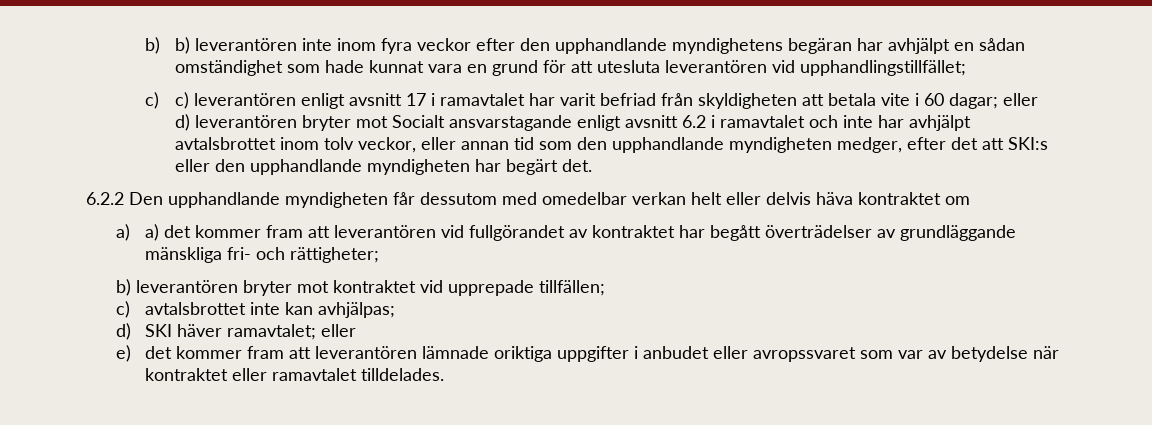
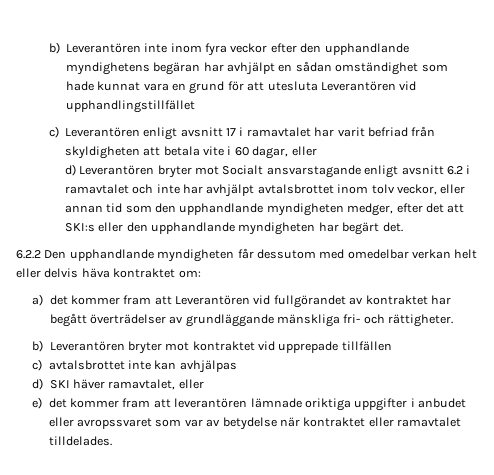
- b) b) leverantören inte inom fyra veckor efter den upphandlande myndighetens begäran har avhjälpt en sådan omständighet som hade kunnat vara en grund för att utesluta leverantören vid upphandlingstillfället;
- c) c) leverantören enligt avsnitt 17 i ramavtalet har varit befriad från skyldigheten att betala vite i 60 dagar; eller
+ b) Leverantören inte inom fyra veckor efter den upphandlande myndighetens begäran har avhjälpt en sådan omständighet som hade kunnat vara en grund för att utesluta Leverantören vid upphandlingstillfället
+ c) Leverantören enligt avsnitt 17 i ramavtalet har varit befriad från skyldigheten att betala vite i 60 dagar, eller
- d) leverantören bryter mot Socialt ansvarstagande enligt avsnitt 6.2 i ramavtalet och inte har avhjälpt avtalsbrottet inom tolv veckor, eller annan tid som den upphandlande myndigheten medger, efter det att SKI:s eller den upphandlande myndigheten har begärt det.
+ d) Leverantören bryter mot Socialt ansvarstagande enligt avsnitt 6.2 i ramavtalet och inte har avhjälpt avtalsbrottet inom tolv veckor, eller annan tid som den upphandlande myndigheten medger, efter det att SKI:s eller den upphandlande myndigheten har begärt det.
- 6.2.2 Den upphandlande myndigheten får dessutom med omedelbar verkan helt eller delvis häva kontraktet om
- a) a) det kommer fram att leverantören vid fullgörandet av kontraktet har begått överträdelser av grundläggande mänskliga fri- och rättigheter;
- b) leverantören bryter mot kontraktet vid upprepade tillfällen;
+ 6.2.2 Den upphandlande myndigheten får dessutom med omedelbar verkan helt eller delvis häva kontraktet om:
+ a) det kommer fram att Leverantören vid fullgörandet av kontraktet har begått överträdelser av grundläggande mänskliga fri- och rättigheter.
+ b) Leverantören bryter mot kontraktet vid upprepade tillfällen
- c) avtalsbrottet inte kan avhjälpas;
+ c) avtalsbrottet inte kan avhjälpas
- d) SKI häver ramavtalet; eller
+ d) SKI häver ramavtalet, eller

